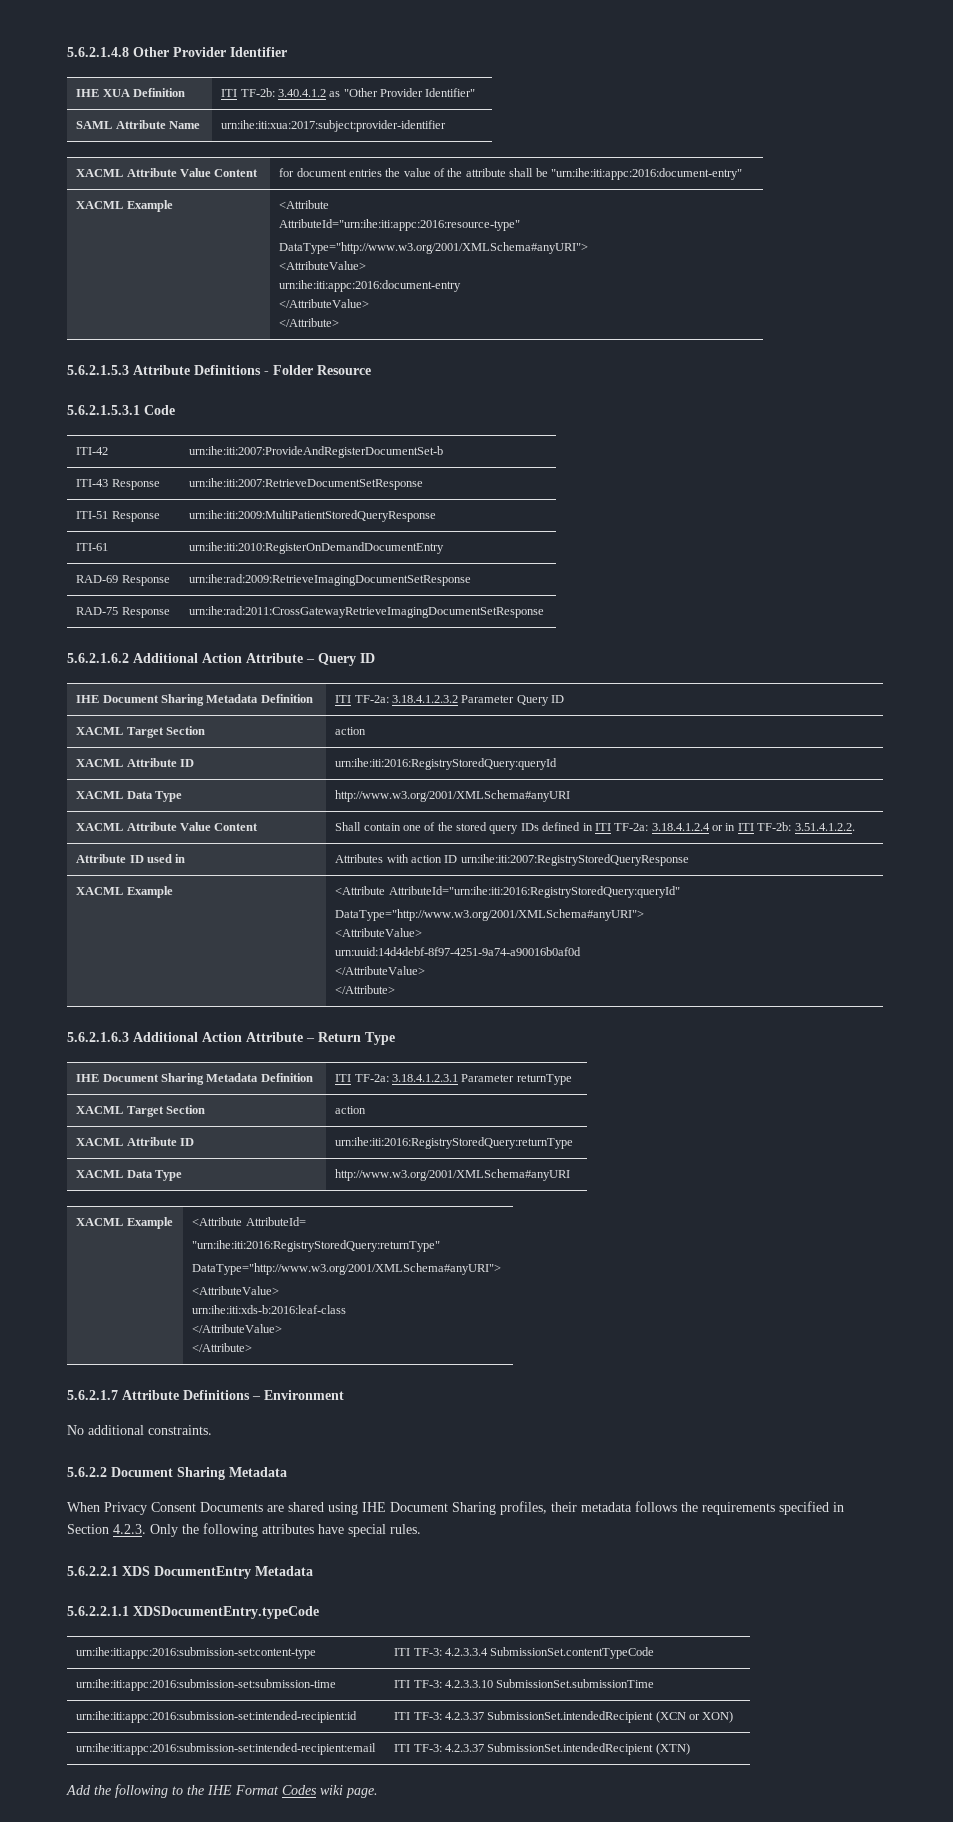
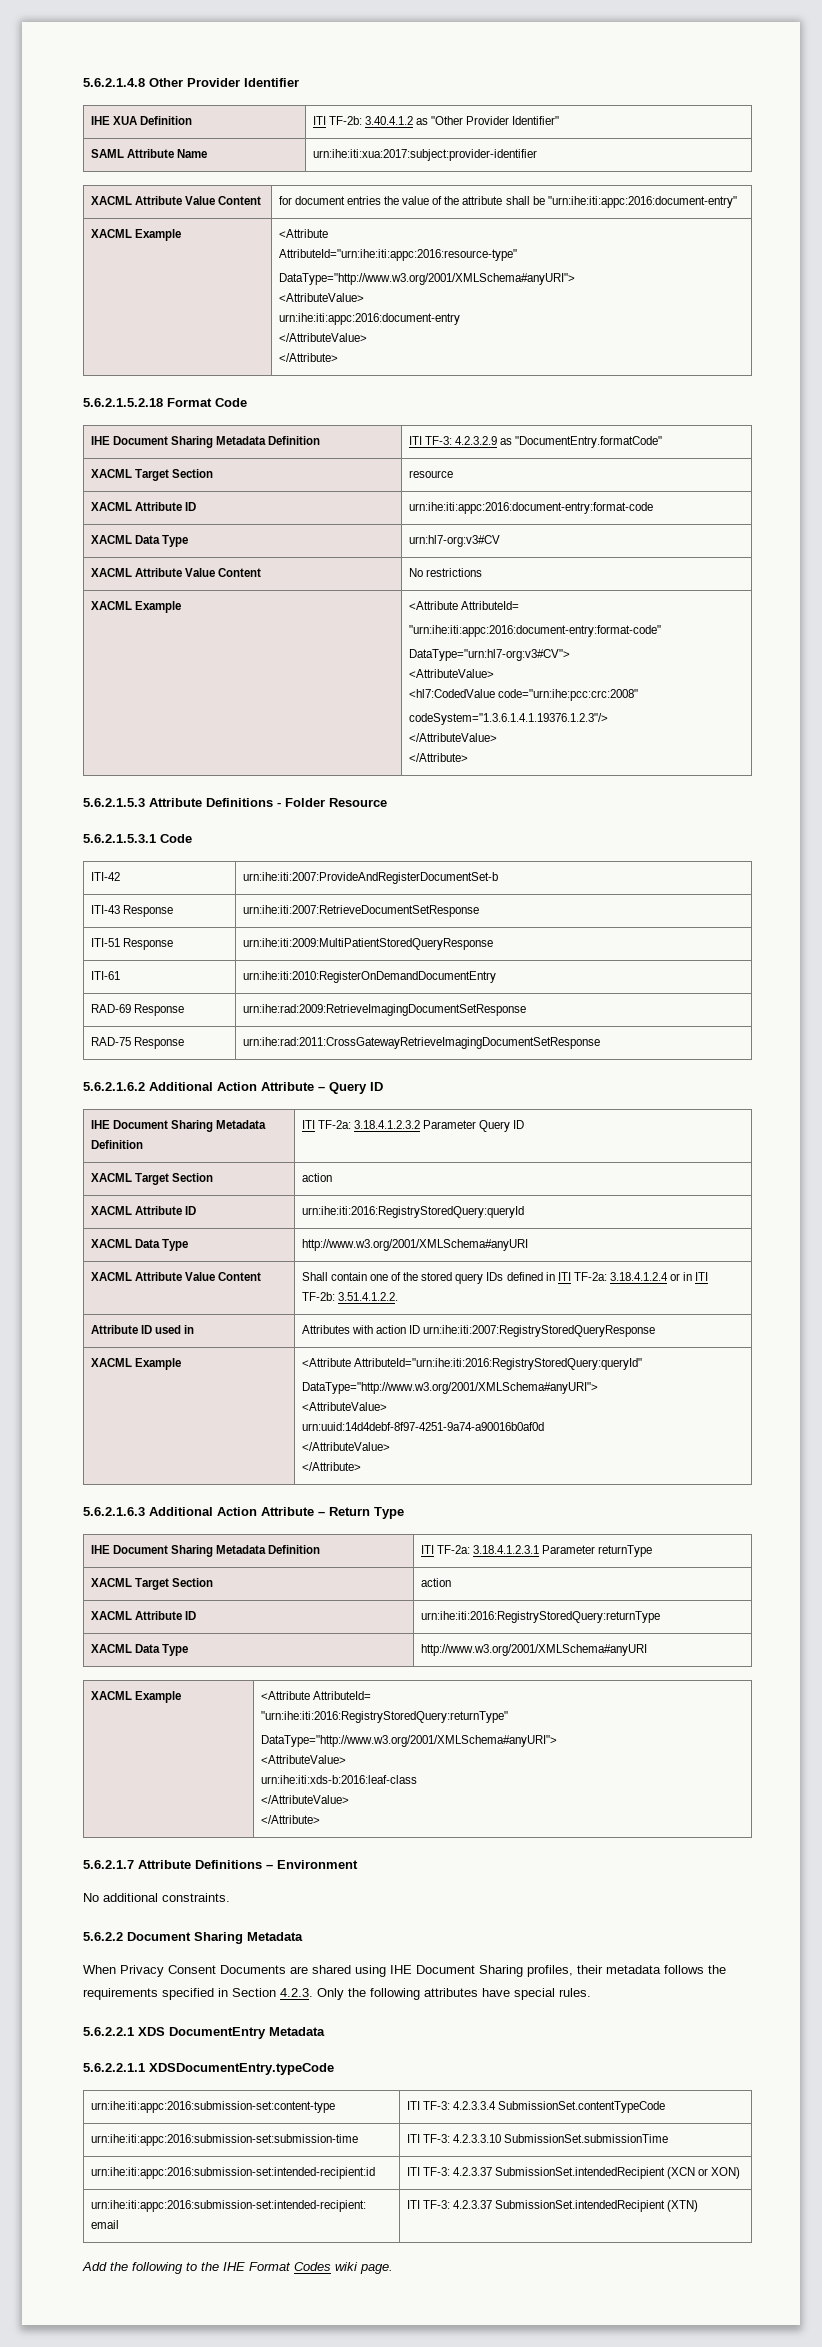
+ 5.6.2.1.5.2.18 Format Code
+ IHE Document Sharing Metadata Definition | ITI TF-3: 4.2.3.2.9 as "DocumentEntry.formatCode"
+ XACML Target Section | resource
+ XACML Attribute ID | urn:ihe:iti:appc:2016:document-entry:format-code
+ XACML Data Type | urn:hl7-org:v3#CV
+ XACML Attribute Value Content | No restrictions
+ XACML Example | <Attribute AttributeId=
+ "urn:ihe:iti:appc:2016:document-entry:format-code"
+ DataType="urn:hl7-org:v3#CV">
+ <AttributeValue>
+ <hl7:CodedValue code="urn:ihe:pcc:crc:2008"
+ codeSystem="1.3.6.1.4.1.19376.1.2.3"/>
+ </AttributeValue>
+ </Attribute>

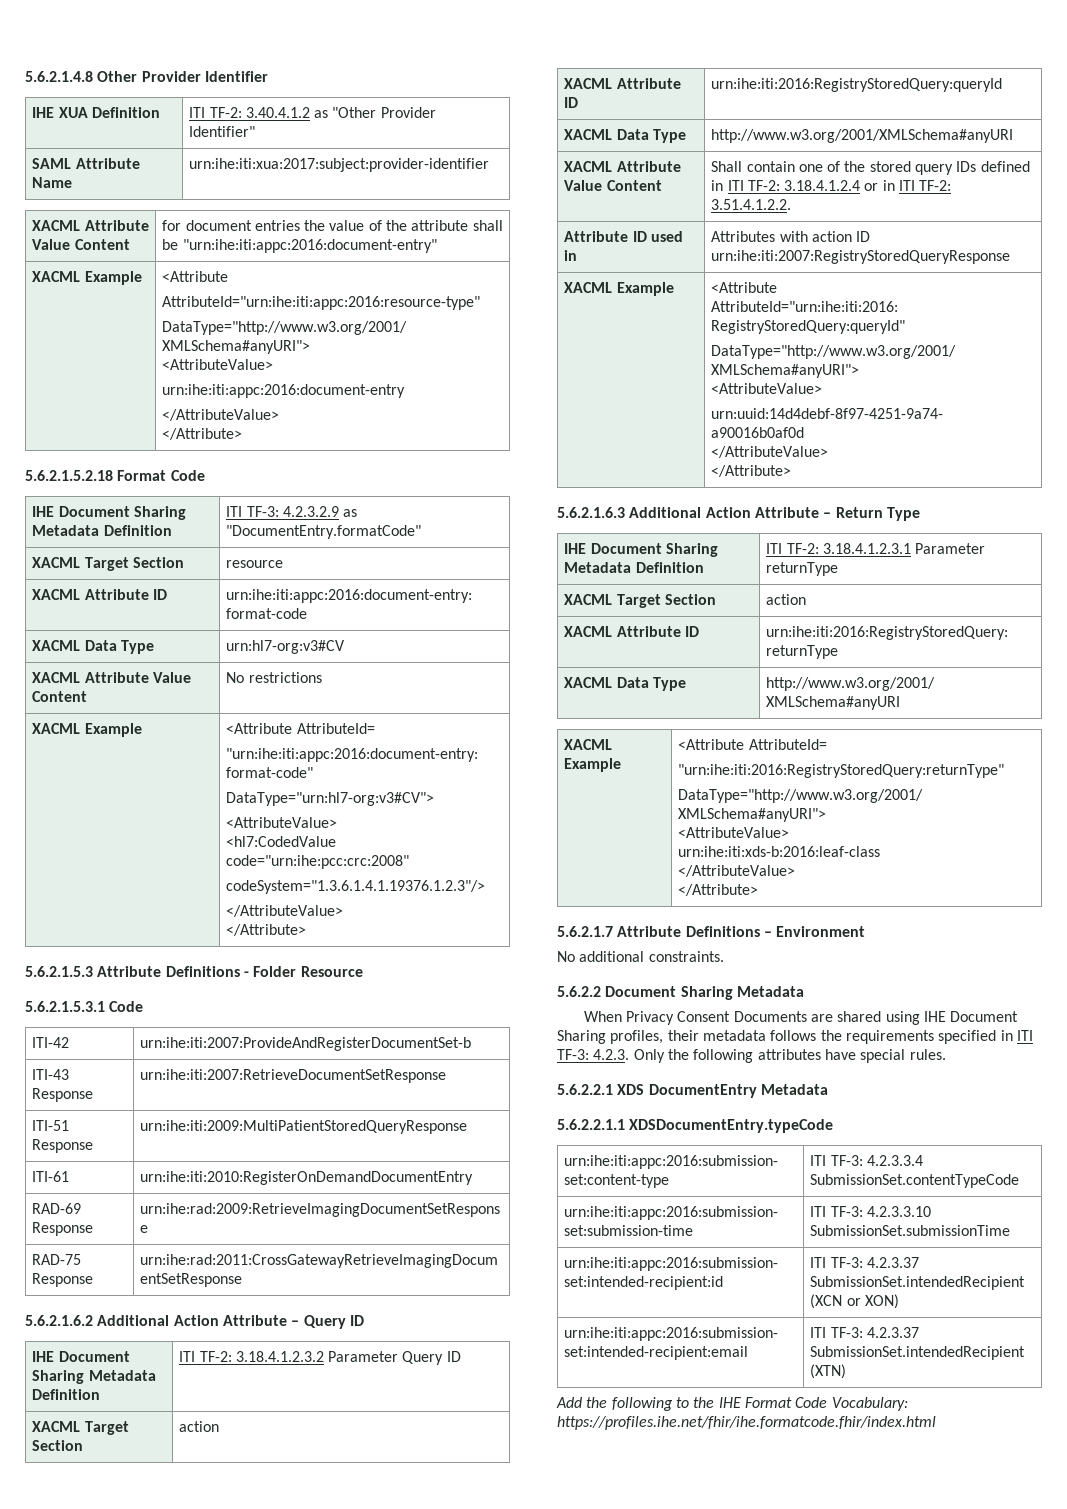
- IHE XUA Definition | ITI TF-2b: 3.40.4.1.2 as "Other Provider Identifier"
+ IHE XUA Definition | ITI TF-2: 3.40.4.1.2 as "Other Provider Identifier"
- IHE Document Sharing Metadata Definition | ITI TF-2a: 3.18.4.1.2.3.2 Parameter Query ID
+ IHE Document Sharing Metadata Definition | ITI TF-2: 3.18.4.1.2.3.2 Parameter Query ID
- XACML Attribute Value Content | Shall contain one of the stored query IDs defined in ITI TF-2a: 3.18.4.1.2.4 or in ITI TF-2b: 3.51.4.1.2.2.
+ XACML Attribute Value Content | Shall contain one of the stored query IDs defined in ITI TF-2: 3.18.4.1.2.4 or in ITI TF-2: 3.51.4.1.2.2.
- IHE Document Sharing Metadata Definition | ITI TF-2a: 3.18.4.1.2.3.1 Parameter returnType
+ IHE Document Sharing Metadata Definition | ITI TF-2: 3.18.4.1.2.3.1 Parameter returnType
- When Privacy Consent Documents are shared using IHE Document Sharing profiles, their metadata follows the requirements specified in Section 4.2.3. Only the following attributes have special rules.
+ When Privacy Consent Documents are shared using IHE Document Sharing profiles, their metadata follows the requirements specified in ITI TF-3: 4.2.3. Only the following attributes have special rules.
- Add the following to the IHE Format Codes wiki page.
+ Add the following to the IHE Format Code Vocabulary: https://profiles.ihe.net/fhir/ihe.formatcode.fhir/index.html

